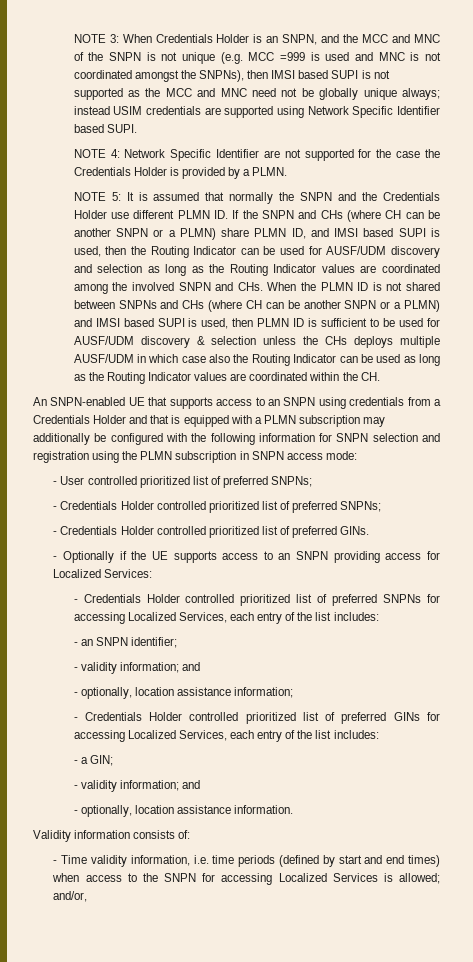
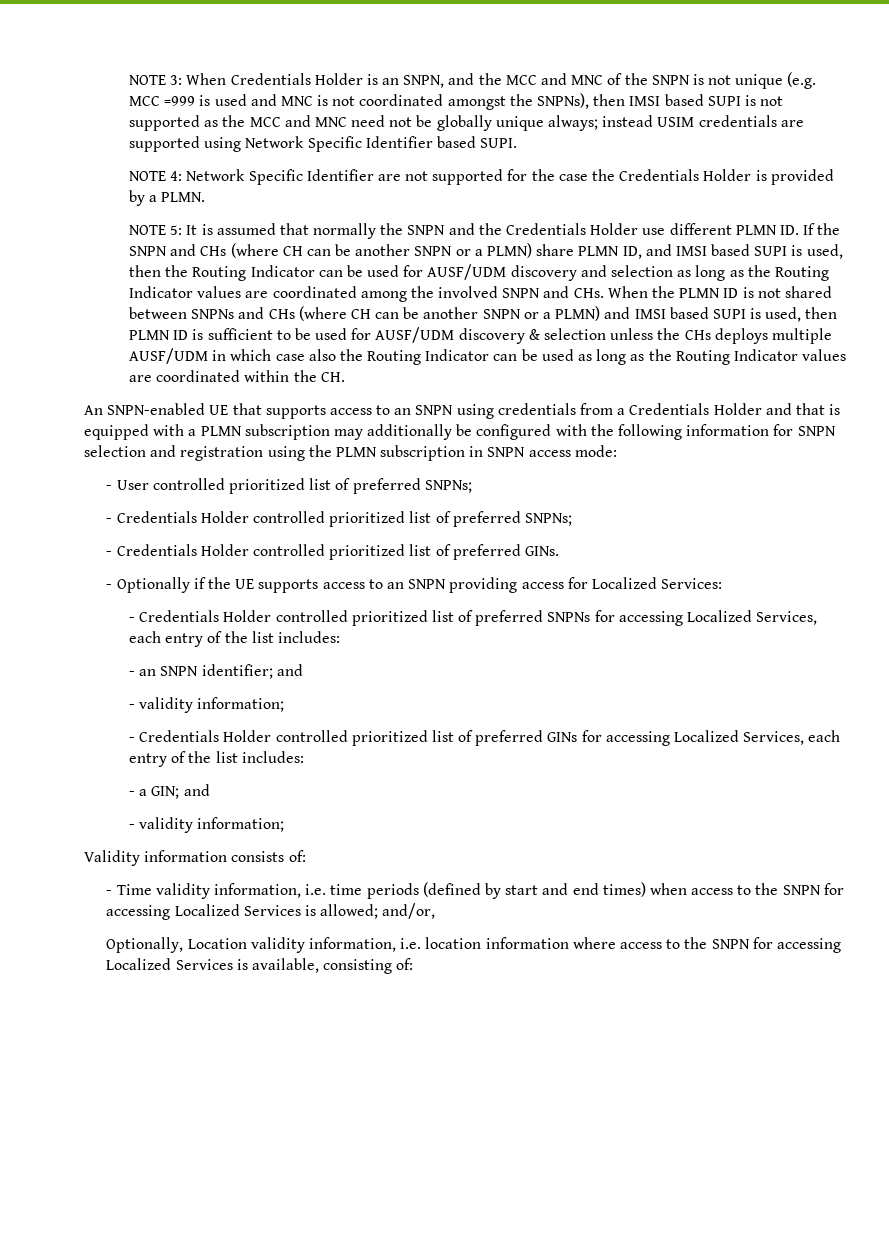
- - an SNPN identifier;
- - validity information; and
- - optionally, location assistance information;
+ - an SNPN identifier; and
+ - validity information;
- - a GIN;
- - validity information; and
- - optionally, location assistance information.
+ - a GIN; and
+ - validity information;
+ Optionally, Location validity information, i.e. location information where access to the SNPN for accessing Localized Services is available, consisting of:

